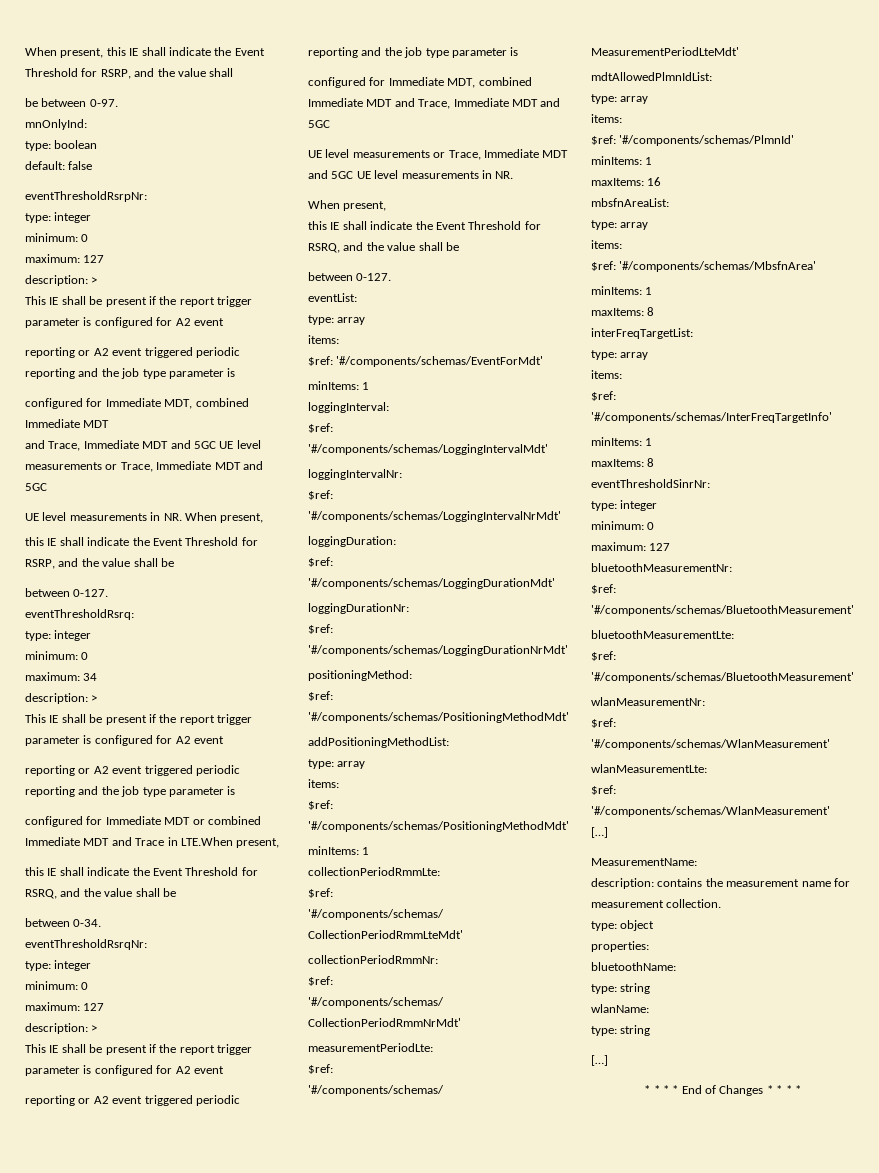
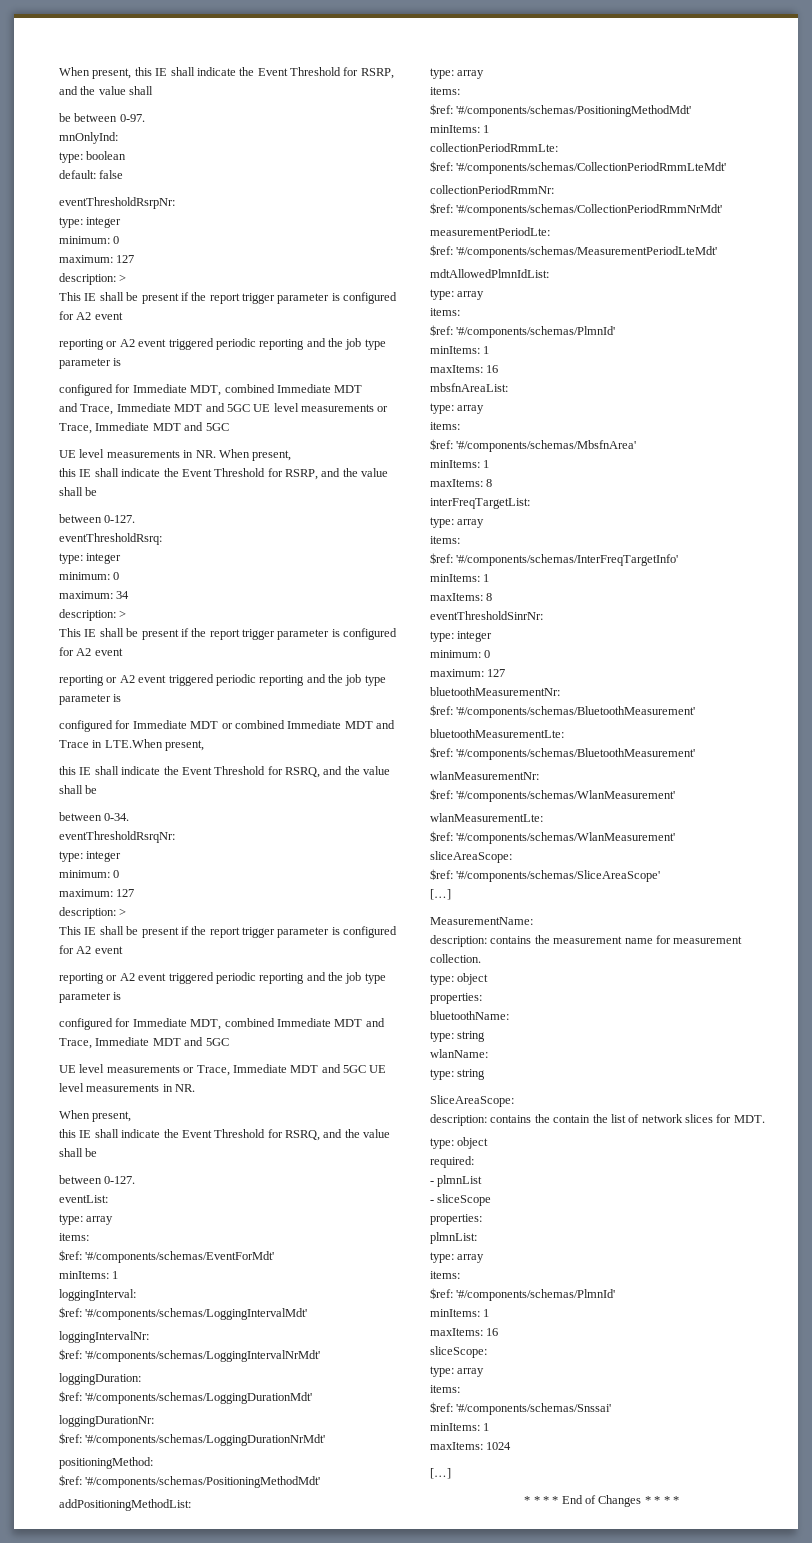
+ sliceAreaScope:
+ $ref: '#/components/schemas/SliceAreaScope'
+ SliceAreaScope:
+ description: contains the contain the list of network slices for MDT.
+ type: object
+ required:
+ - plmnList
+ - sliceScope
+ properties:
+ plmnList:
+ type: array
+ items:
+ $ref: '#/components/schemas/PlmnId'
+ minItems: 1
+ maxItems: 16
+ sliceScope:
+ type: array
+ items:
+ $ref: '#/components/schemas/Snssai'
+ minItems: 1
+ maxItems: 1024

